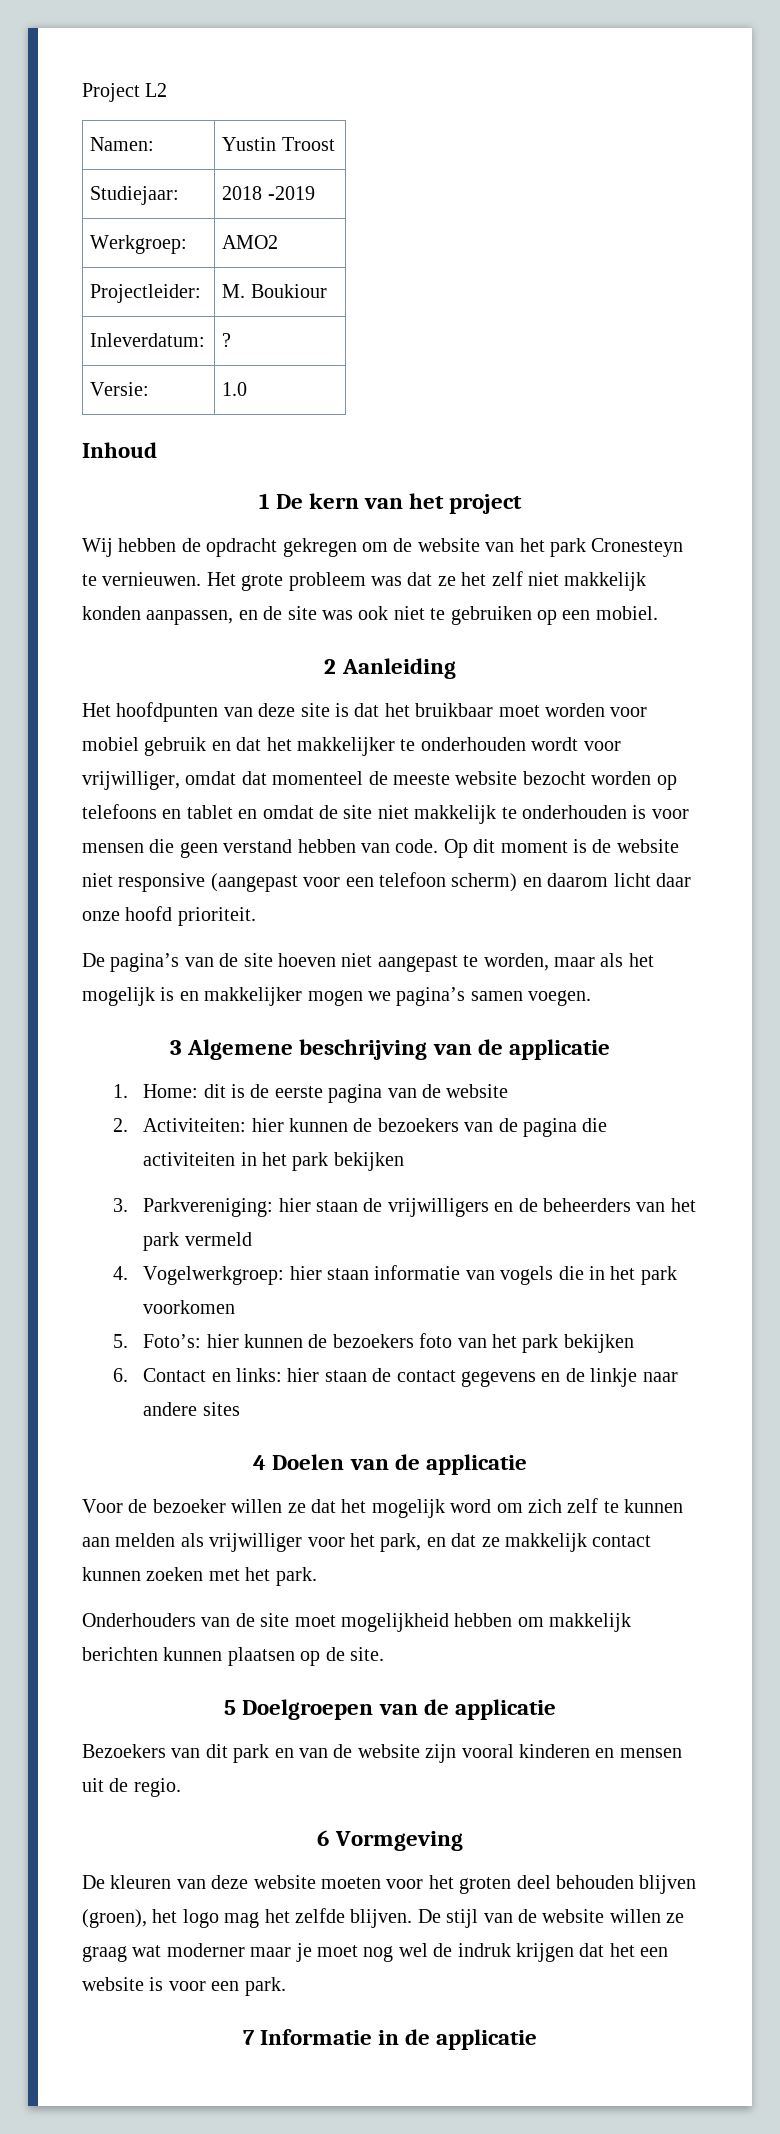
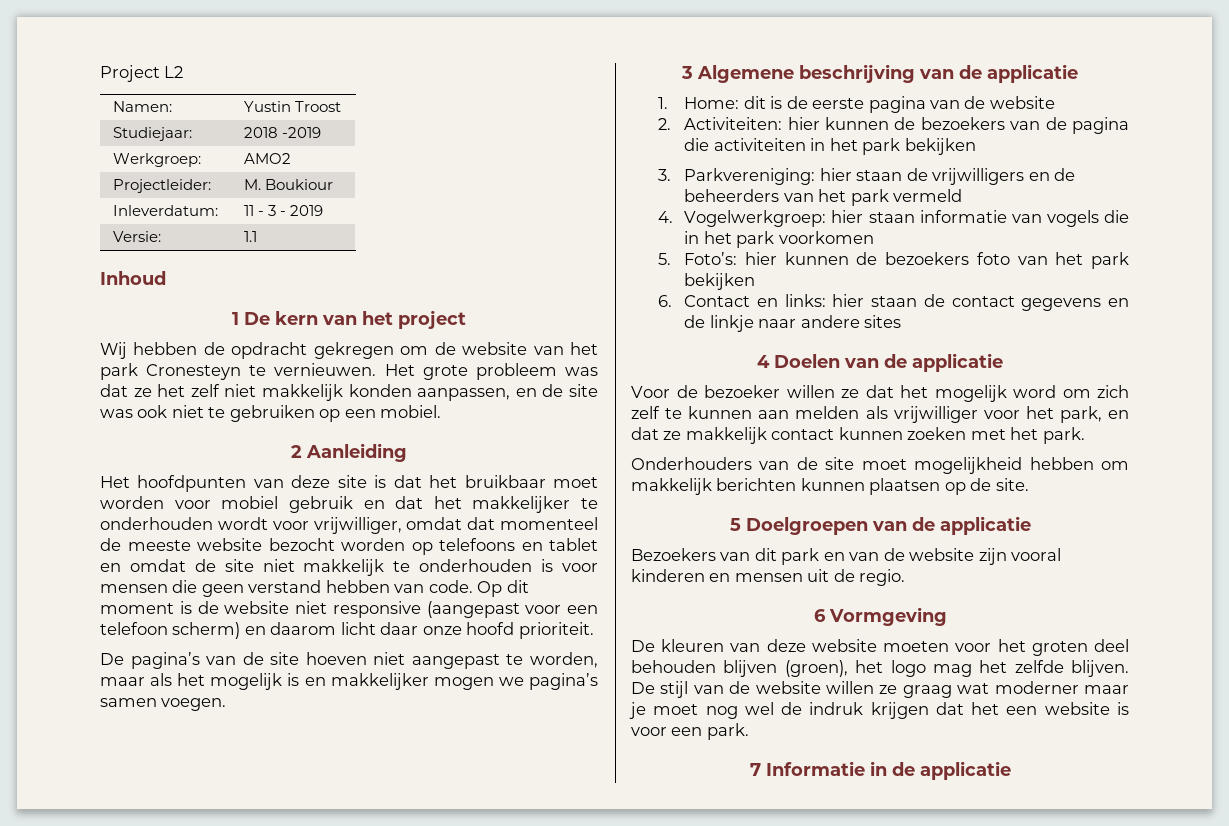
- Inleverdatum: | ?
+ Inleverdatum: | 11 - 3 - 2019
- Versie: | 1.0
+ Versie: | 1.1

